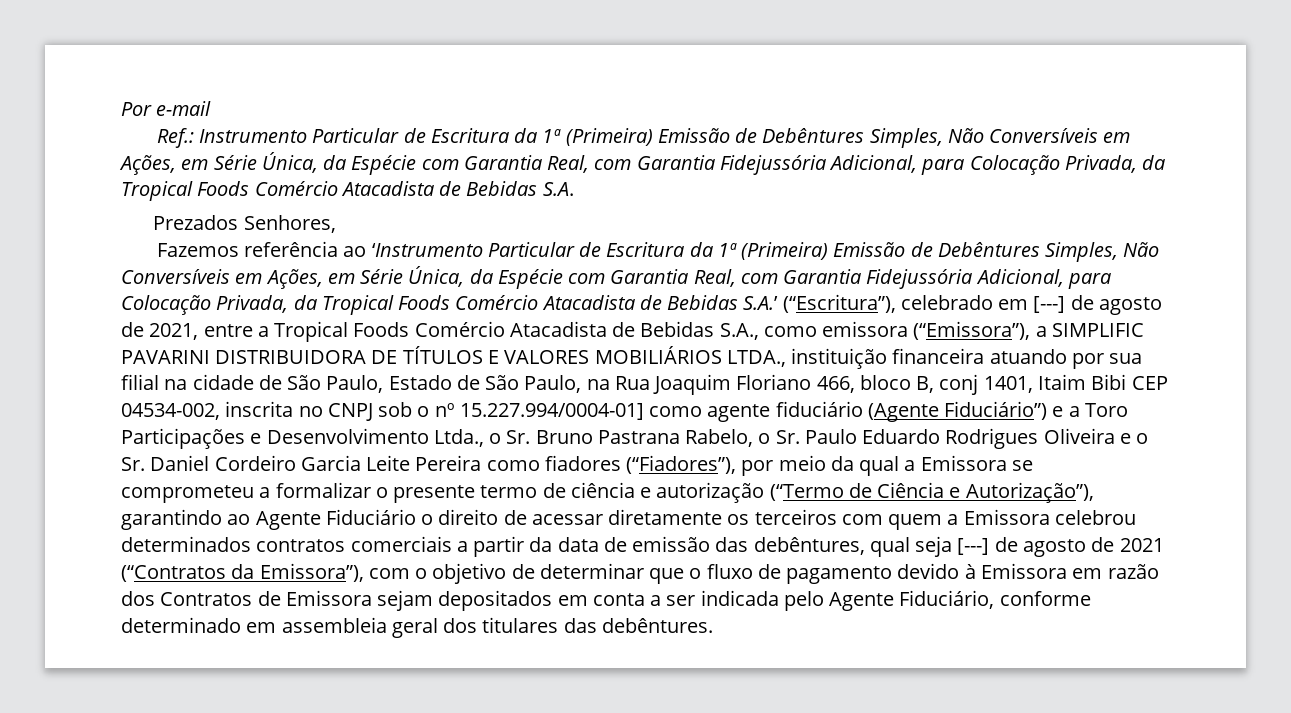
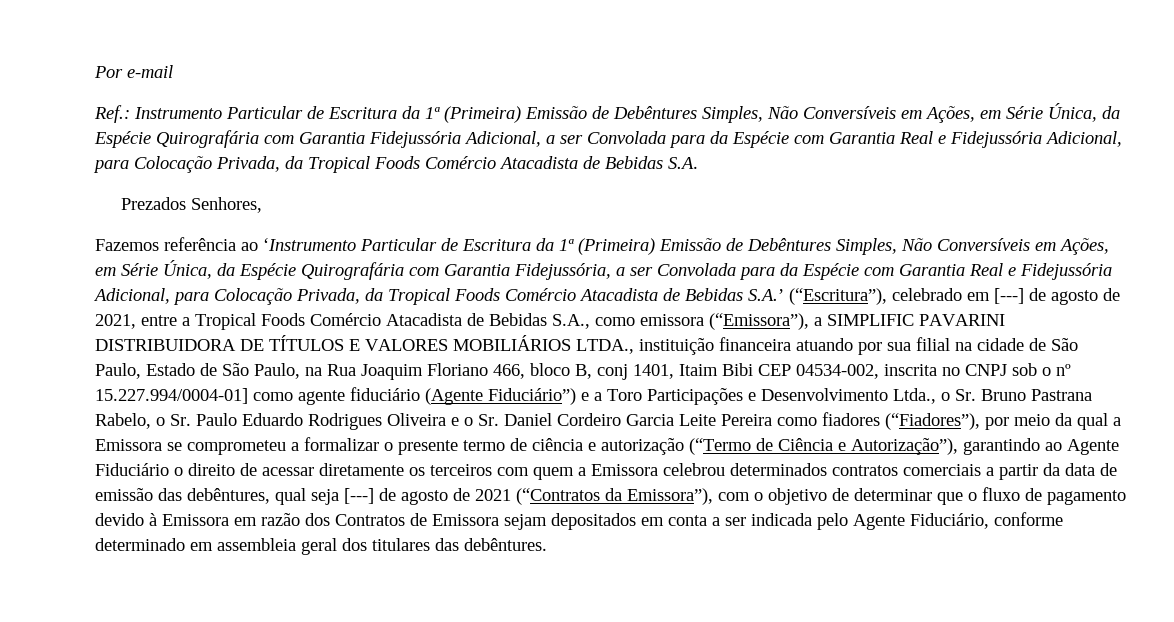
- Ref.: Instrumento Particular de Escritura da 1ª (Primeira) Emissão de Debêntures Simples, Não Conversíveis em Ações, em Série Única, da Espécie com Garantia Real, com Garantia Fidejussória Adicional, para Colocação Privada, da Tropical Foods Comércio Atacadista de Bebidas S.A.
+ Ref.: Instrumento Particular de Escritura da 1ª (Primeira) Emissão de Debêntures Simples, Não Conversíveis em Ações, em Série Única, da Espécie Quirografária com Garantia Fidejussória Adicional, a ser Convolada para da Espécie com Garantia Real e Fidejussória Adicional, para Colocação Privada, da Tropical Foods Comércio Atacadista de Bebidas S.A.
- Fazemos referência ao ‘Instrumento Particular de Escritura da 1ª (Primeira) Emissão de Debêntures Simples, Não Conversíveis em Ações, em Série Única, da Espécie com Garantia Real, com Garantia Fidejussória Adicional, para Colocação Privada, da Tropical Foods Comércio Atacadista de Bebidas S.A.’ (“Escritura”), celebrado em [---] de agosto de 2021, entre a Tropical Foods Comércio Atacadista de Bebidas S.A., como emissora (“Emissora”), a SIMPLIFIC PAVARINI DISTRIBUIDORA DE TÍTULOS E VALORES MOBILIÁRIOS LTDA., instituição financeira atuando por sua filial na cidade de São Paulo, Estado de São Paulo, na Rua Joaquim Floriano 466, bloco B, conj 1401, Itaim Bibi CEP 04534-002, inscrita no CNPJ sob o nº 15.227.994/0004-01] como agente fiduciário (Agente Fiduciário”) e a Toro Participações e Desenvolvimento Ltda., o Sr. Bruno Pastrana Rabelo, o Sr. Paulo Eduardo Rodrigues Oliveira e o Sr. Daniel Cordeiro Garcia Leite Pereira como fiadores (“Fiadores”), por meio da qual a Emissora se comprometeu a formalizar o presente termo de ciência e autorização (“Termo de Ciência e Autorização”), garantindo ao Agente Fiduciário o direito de acessar diretamente os terceiros com quem a Emissora celebrou determinados contratos comerciais a partir da data de emissão das debêntures, qual seja [---] de agosto de 2021 (“Contratos da Emissora”), com o objetivo de determinar que o fluxo de pagamento devido à Emissora em razão dos Contratos de Emissora sejam depositados em conta a ser indicada pelo Agente Fiduciário, conforme determinado em assembleia geral dos titulares das debêntures.
+ Fazemos referência ao ‘Instrumento Particular de Escritura da 1ª (Primeira) Emissão de Debêntures Simples, Não Conversíveis em Ações, em Série Única, da Espécie Quirografária com Garantia Fidejussória, a ser Convolada para da Espécie com Garantia Real e Fidejussória Adicional, para Colocação Privada, da Tropical Foods Comércio Atacadista de Bebidas S.A.’ (“Escritura”), celebrado em [---] de agosto de 2021, entre a Tropical Foods Comércio Atacadista de Bebidas S.A., como emissora (“Emissora”), a SIMPLIFIC PAVARINI DISTRIBUIDORA DE TÍTULOS E VALORES MOBILIÁRIOS LTDA., instituição financeira atuando por sua filial na cidade de São Paulo, Estado de São Paulo, na Rua Joaquim Floriano 466, bloco B, conj 1401, Itaim Bibi CEP 04534-002, inscrita no CNPJ sob o nº 15.227.994/0004-01] como agente fiduciário (Agente Fiduciário”) e a Toro Participações e Desenvolvimento Ltda., o Sr. Bruno Pastrana Rabelo, o Sr. Paulo Eduardo Rodrigues Oliveira e o Sr. Daniel Cordeiro Garcia Leite Pereira como fiadores (“Fiadores”), por meio da qual a Emissora se comprometeu a formalizar o presente termo de ciência e autorização (“Termo de Ciência e Autorização”), garantindo ao Agente Fiduciário o direito de acessar diretamente os terceiros com quem a Emissora celebrou determinados contratos comerciais a partir da data de emissão das debêntures, qual seja [---] de agosto de 2021 (“Contratos da Emissora”), com o objetivo de determinar que o fluxo de pagamento devido à Emissora em razão dos Contratos de Emissora sejam depositados em conta a ser indicada pelo Agente Fiduciário, conforme determinado em assembleia geral dos titulares das debêntures.

